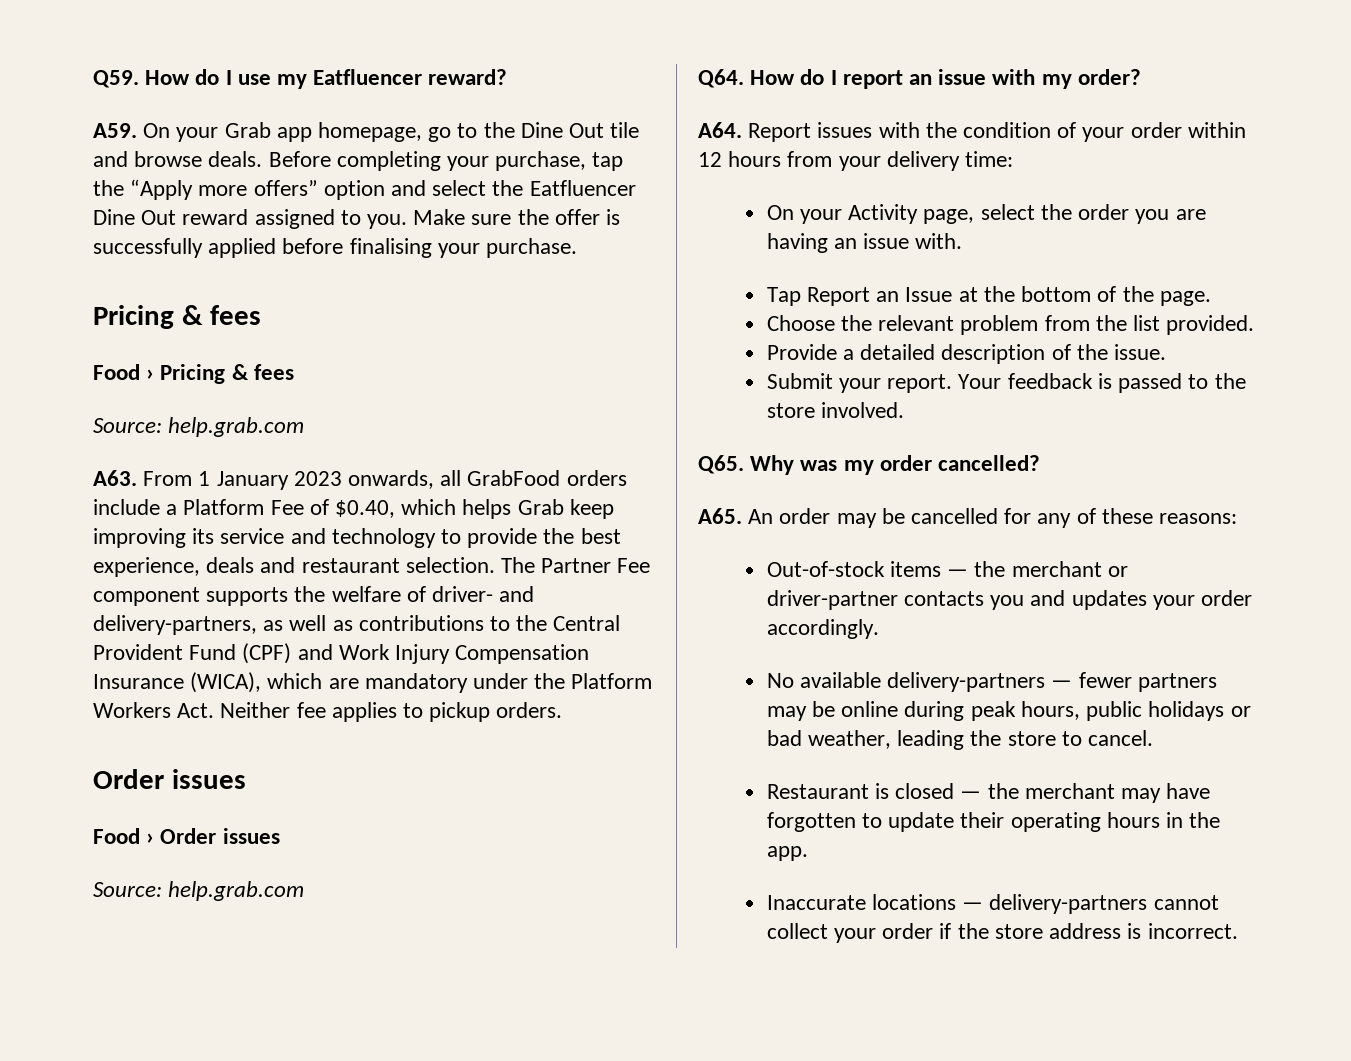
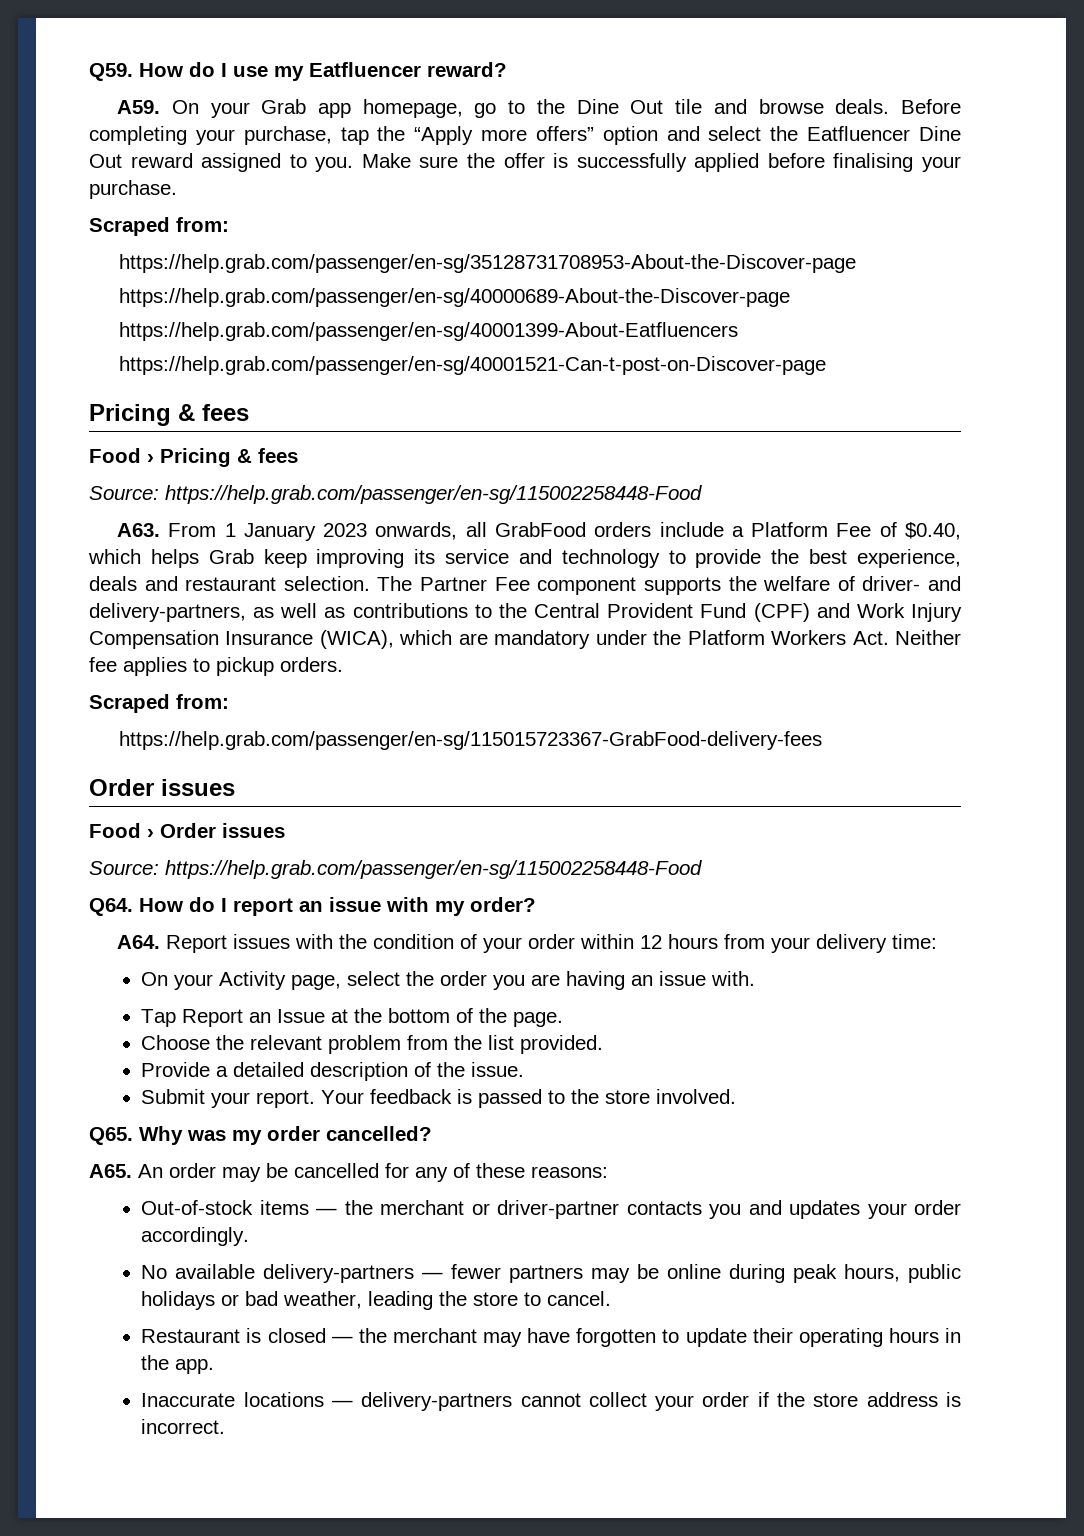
  Make sure the offer is successfully applied before finalising your purchase.
+ Scraped from:
+ https://help.grab.com/passenger/en-sg/35128731708953-About-the-Discover-page
+ https://help.grab.com/passenger/en-sg/40000689-About-the-Discover-page
+ https://help.grab.com/passenger/en-sg/40001399-About-Eatfluencers
+ https://help.grab.com/passenger/en-sg/40001521-Can-t-post-on-Discover-page
  Food › Pricing & fees
- Source: help.grab.com
+ Source: https://help.grab.com/passenger/en-sg/115002258448-Food
  The Partner Fee component supports the welfare of driver- and delivery-partners, as well as contributions to the Central Provident Fund (CPF) and Work Injury Compensation Insurance (WICA), which are mandatory under the Platform Workers Act. Neither fee applies to pickup orders.
+ Scraped from:
+ https://help.grab.com/passenger/en-sg/115015723367-GrabFood-delivery-fees
  Food › Order issues
- Source: help.grab.com
+ Source: https://help.grab.com/passenger/en-sg/115002258448-Food

